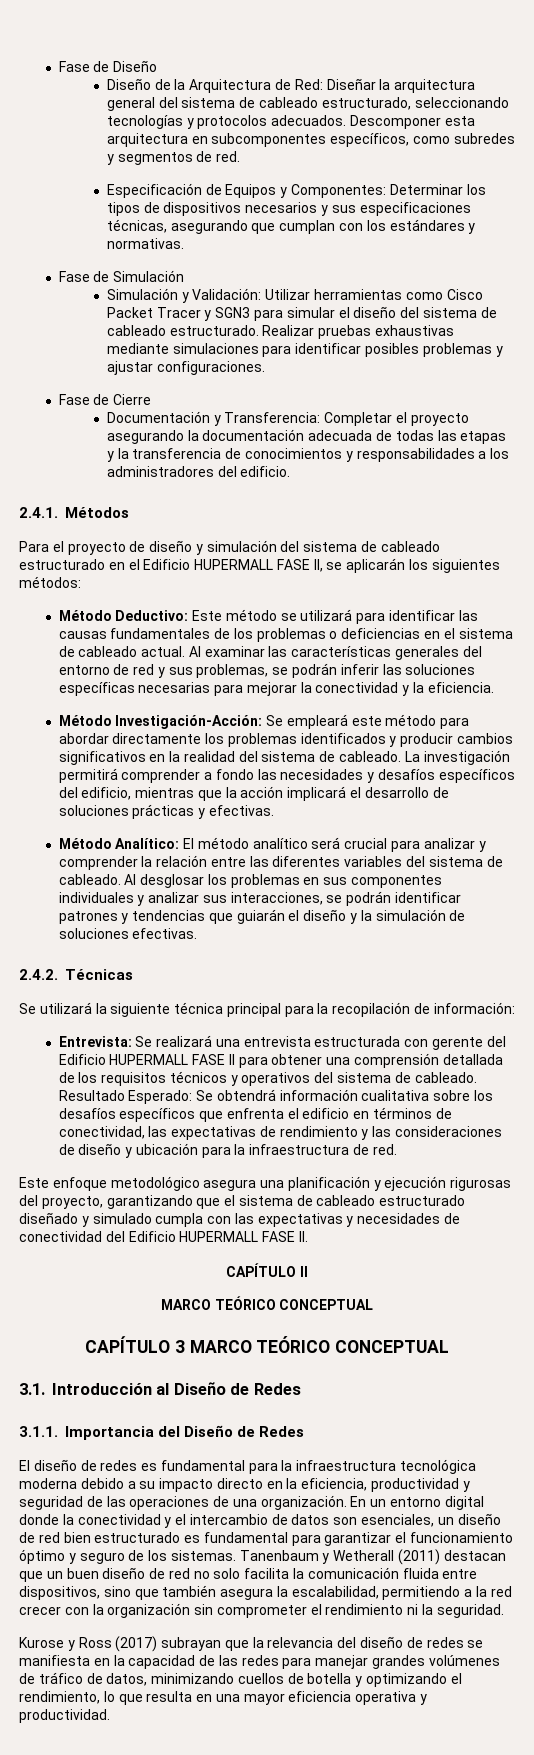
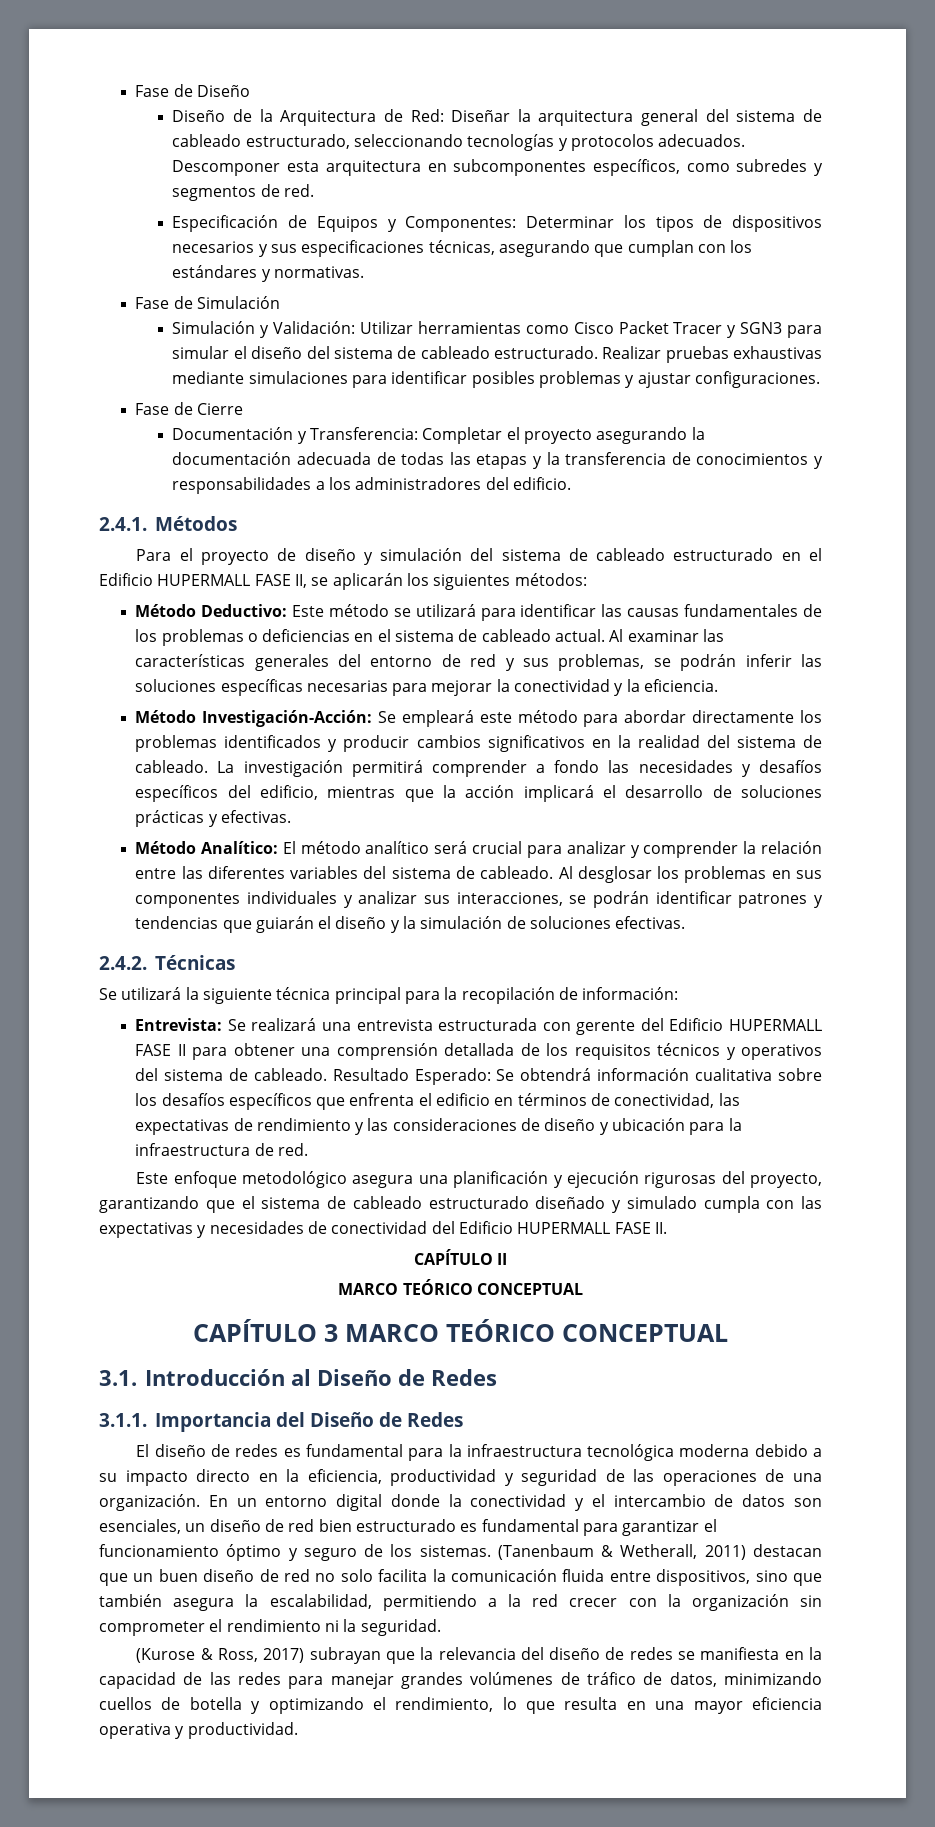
- Tanenbaum y Wetherall (2011) destacan que un buen diseño de red no solo facilita la comunicación fluida entre dispositivos, sino que también asegura la escalabilidad, permitiendo a la red crecer con la organización sin comprometer el rendimiento ni la seguridad.
+ (Tanenbaum & Wetherall, 2011) destacan que un buen diseño de red no solo facilita la comunicación fluida entre dispositivos, sino que también asegura la escalabilidad, permitiendo a la red crecer con la organización sin comprometer el rendimiento ni la seguridad.
- Kurose y Ross (2017) subrayan que la relevancia del diseño de redes se manifiesta en la capacidad de las redes para manejar grandes volúmenes de tráfico de datos, minimizando cuellos de botella y optimizando el rendimiento, lo que resulta en una mayor eficiencia operativa y productividad.
+ (Kurose & Ross, 2017) subrayan que la relevancia del diseño de redes se manifiesta en la capacidad de las redes para manejar grandes volúmenes de tráfico de datos, minimizando cuellos de botella y optimizando el rendimiento, lo que resulta en una mayor eficiencia operativa y productividad.

